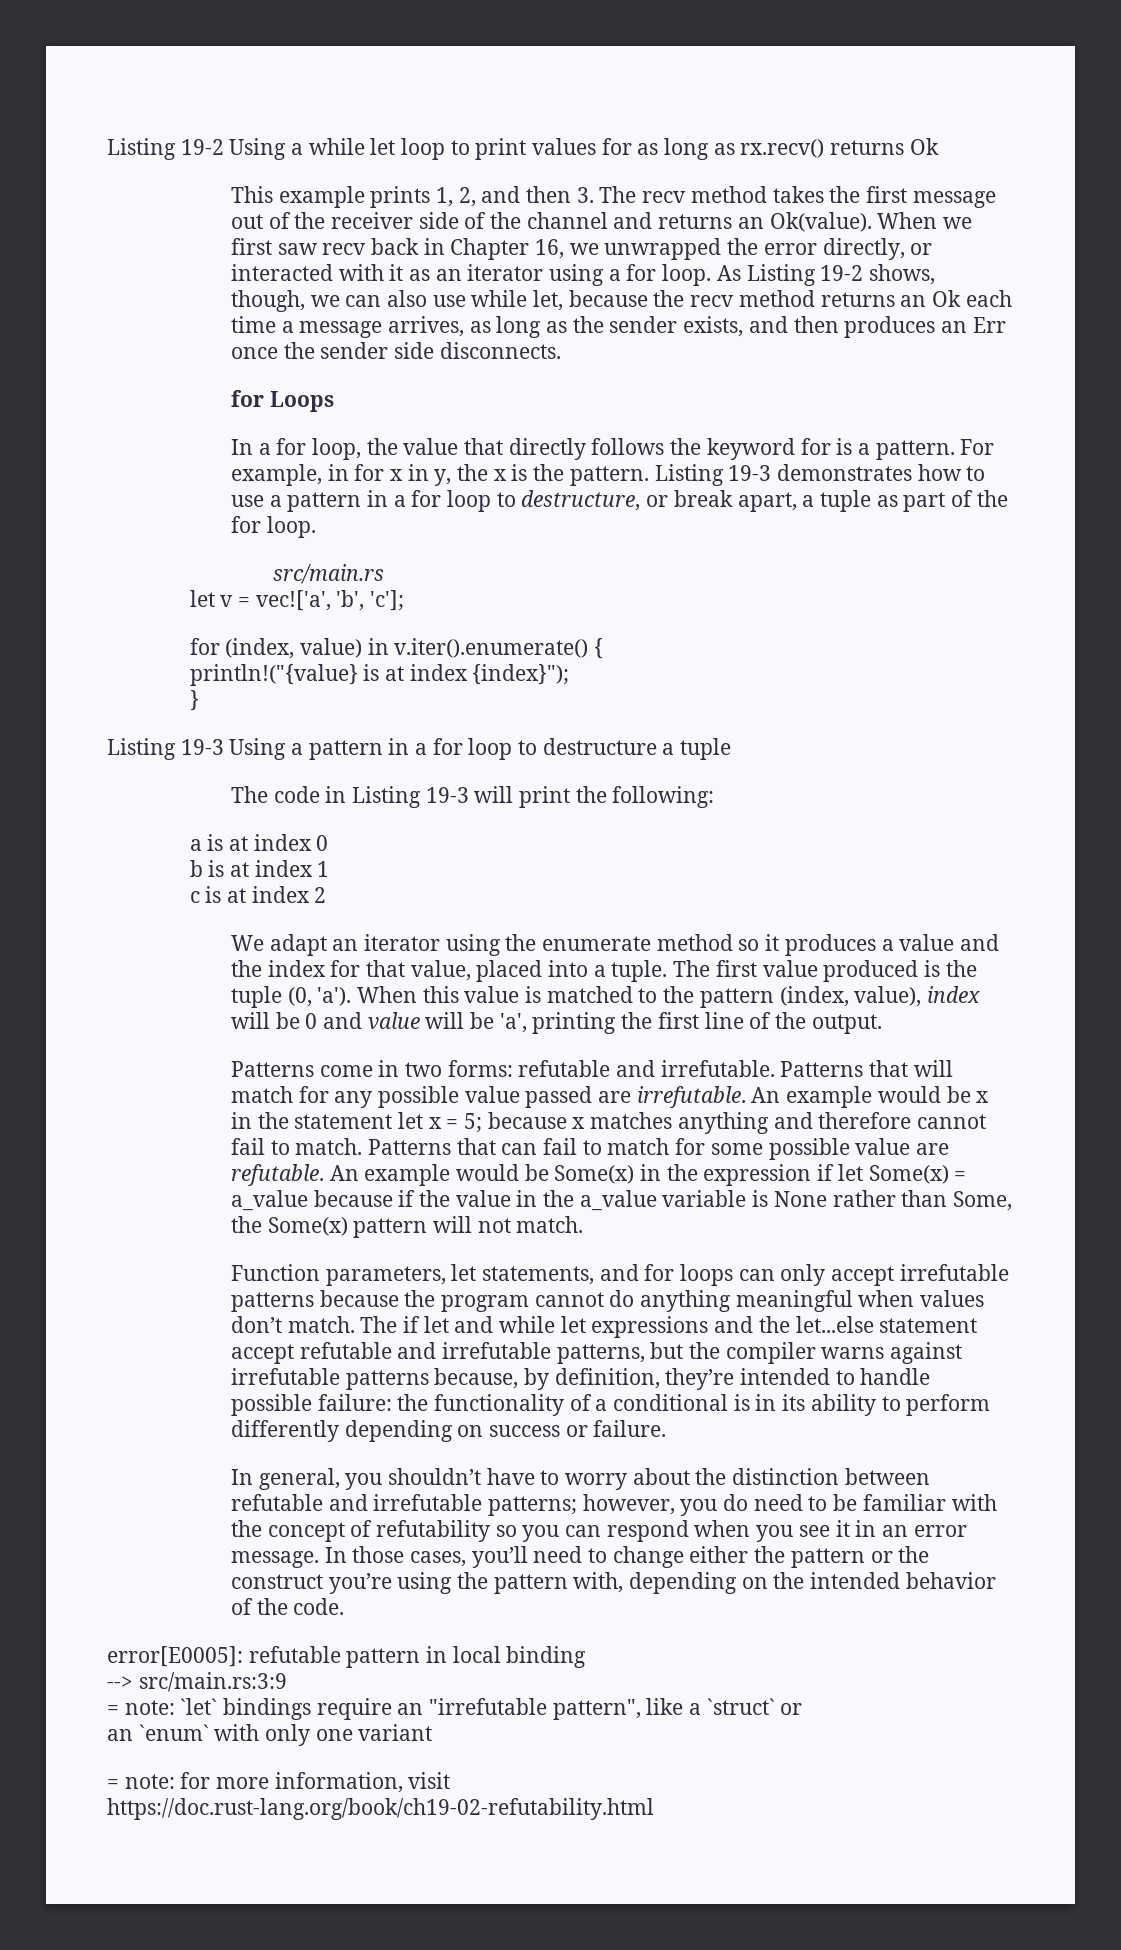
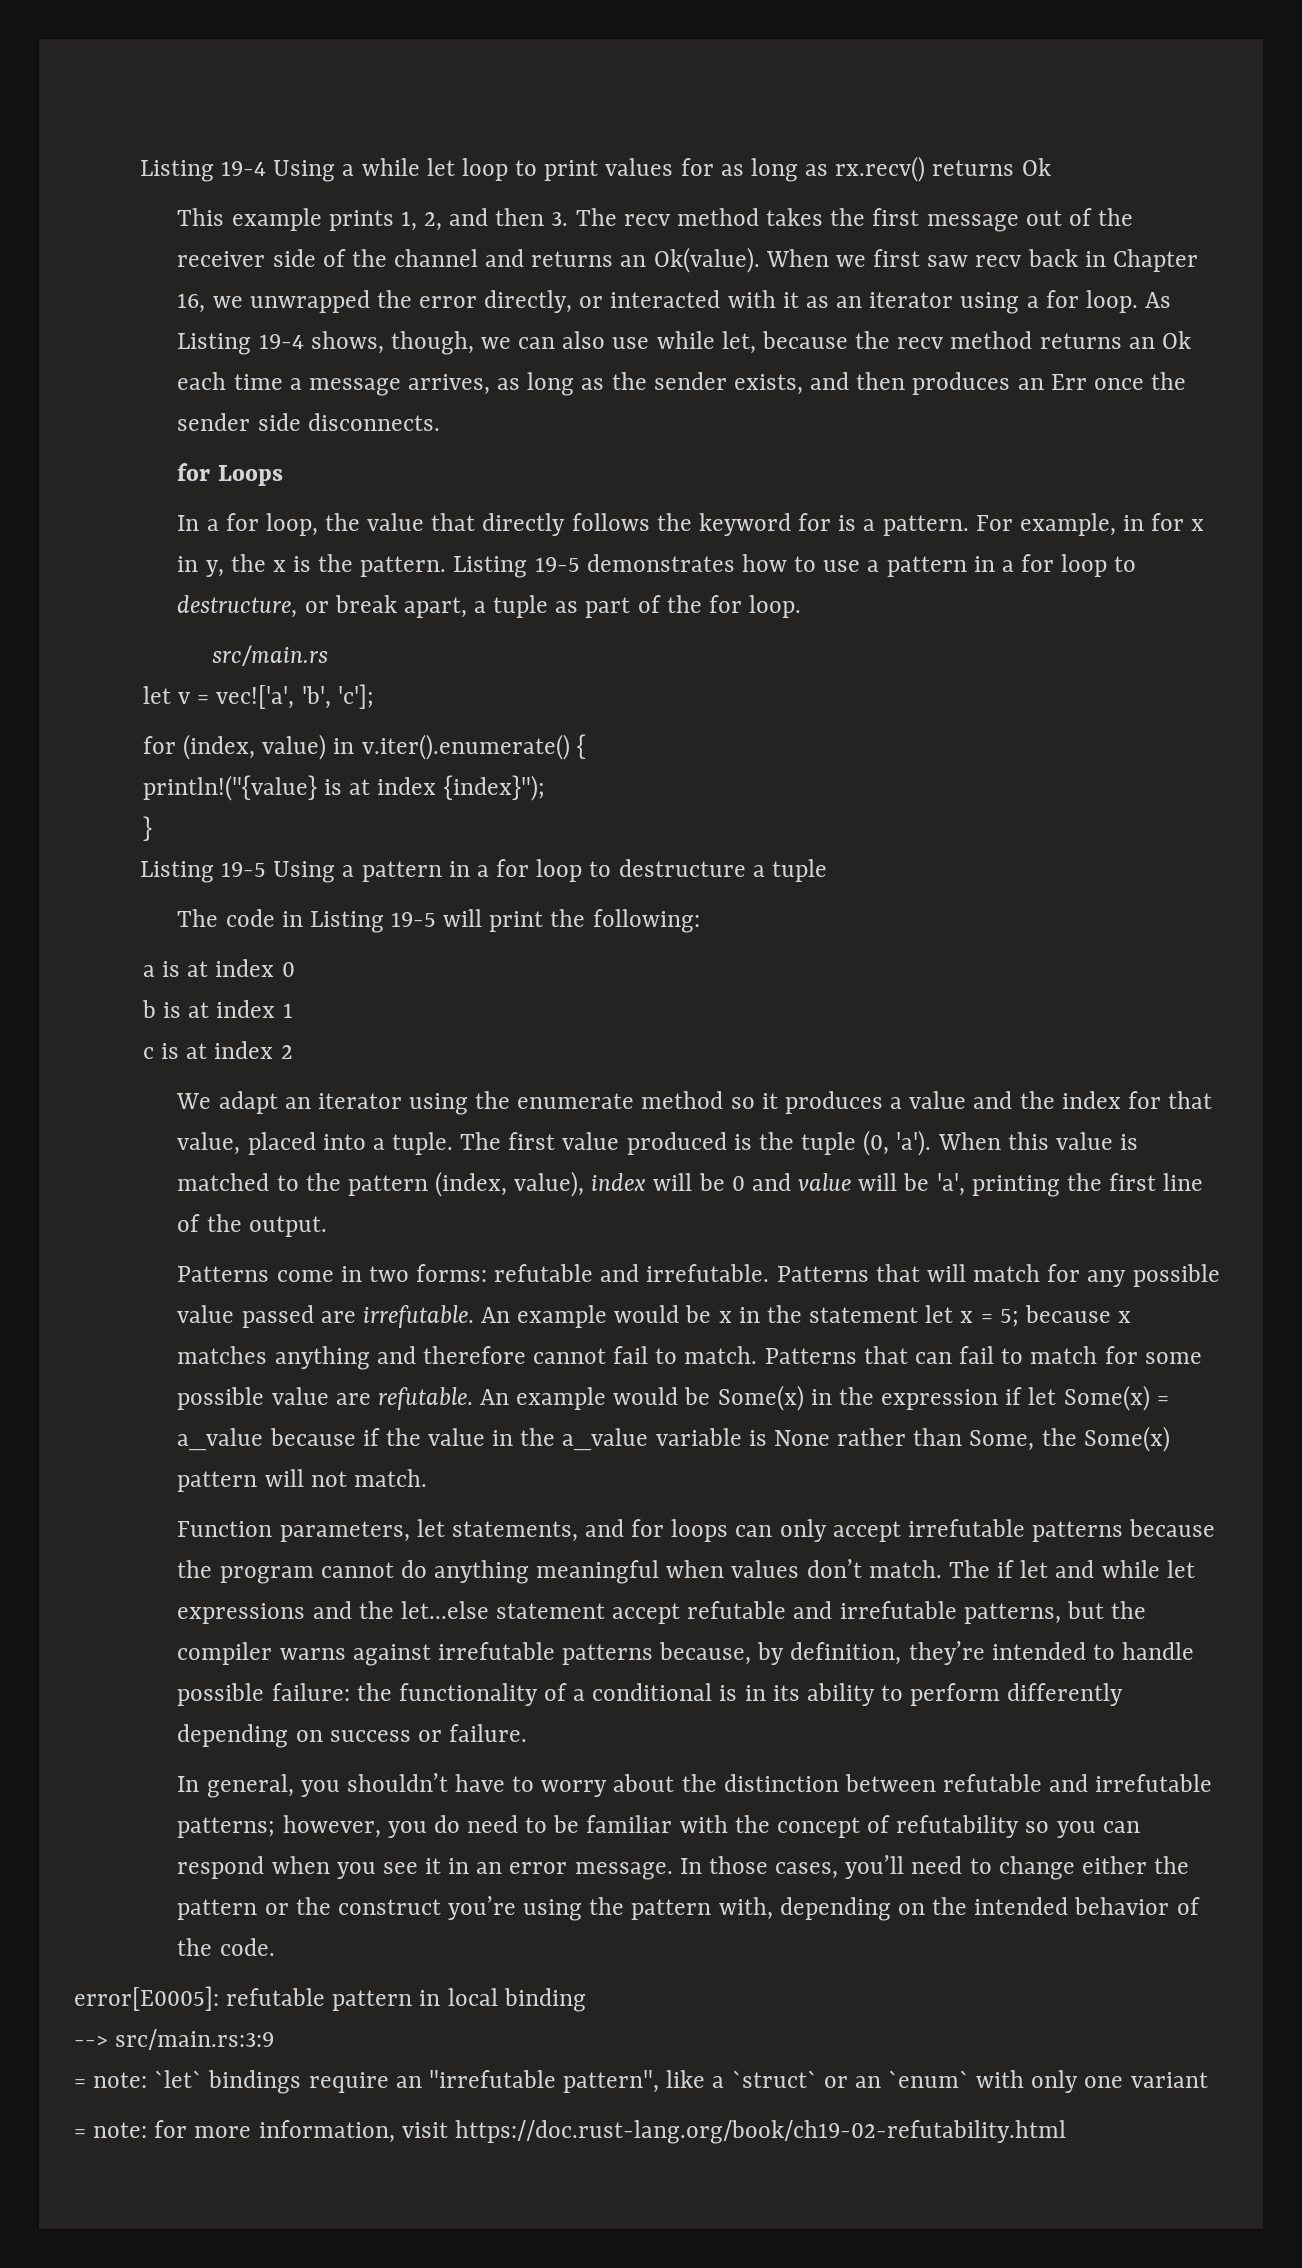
- Listing 19-2 Using a while let loop to print values for as long as rx.recv() returns Ok
+ Listing 19-4 Using a while let loop to print values for as long as rx.recv() returns Ok
- As Listing 19-2 shows, though, we can also use while let, because the recv method returns an Ok each time a message arrives, as long as the sender exists, and then produces an Err once the sender side disconnects.
+ As Listing 19-4 shows, though, we can also use while let, because the recv method returns an Ok each time a message arrives, as long as the sender exists, and then produces an Err once the sender side disconnects.
- Listing 19-3 demonstrates how to use a pattern in a for loop to destructure, or break apart, a tuple as part of the for loop.
+ Listing 19-5 demonstrates how to use a pattern in a for loop to destructure, or break apart, a tuple as part of the for loop.
- Listing 19-3 Using a pattern in a for loop to destructure a tuple
+ Listing 19-5 Using a pattern in a for loop to destructure a tuple
- The code in Listing 19-3 will print the following:
+ The code in Listing 19-5 will print the following:
- = note: `let` bindings require an "irrefutable pattern", like a `struct` or
- an `enum` with only one variant
+ = note: `let` bindings require an "irrefutable pattern", like a `struct` or an `enum` with only one variant
- = note: for more information, visit
- https://doc.rust-lang.org/book/ch19-02-refutability.html
+ = note: for more information, visit https://doc.rust-lang.org/book/ch19-02-refutability.html

